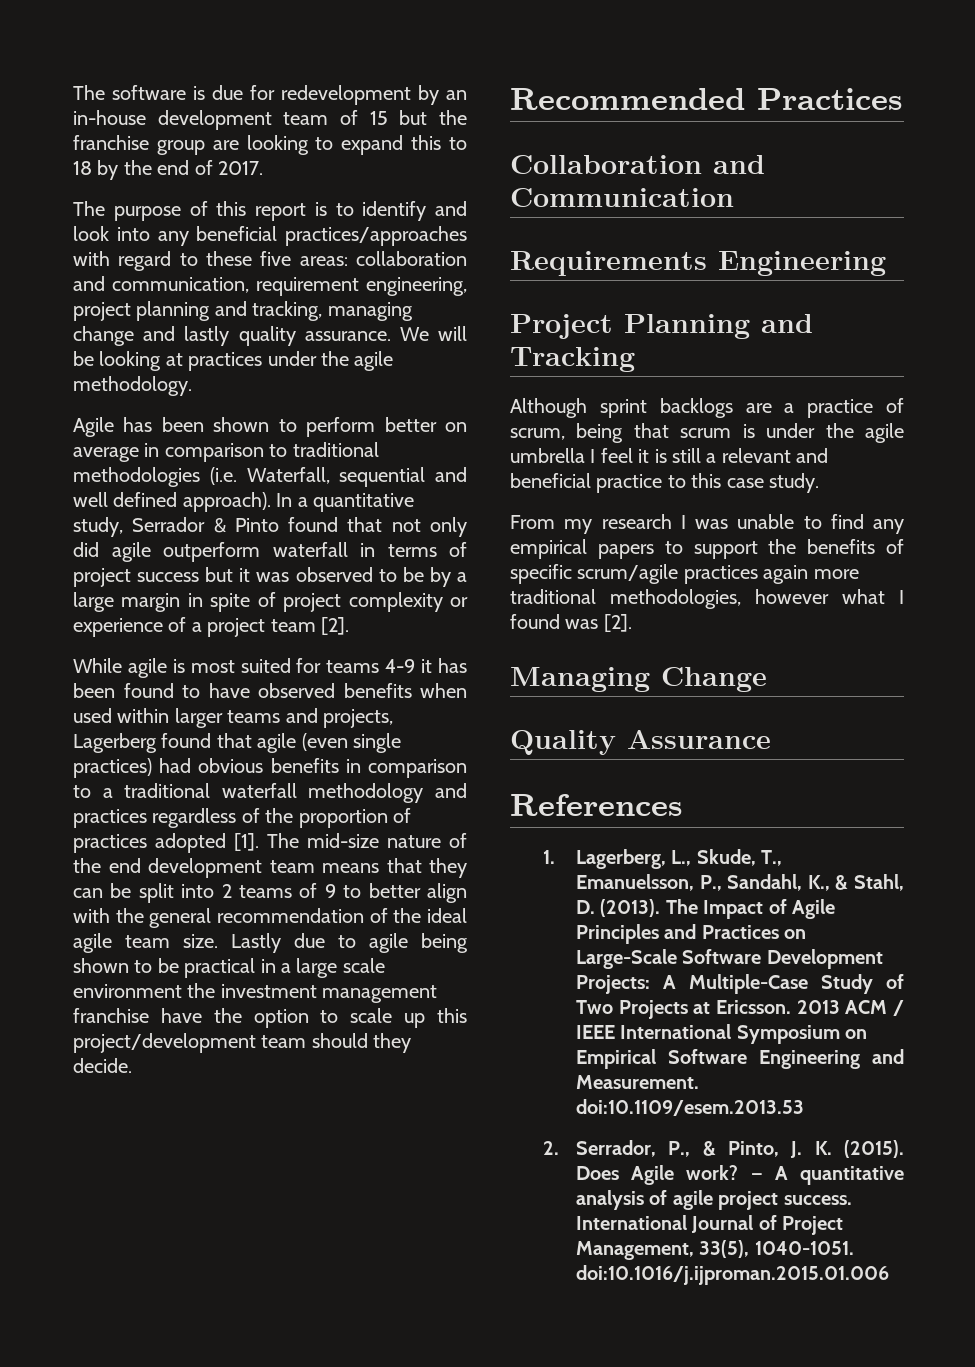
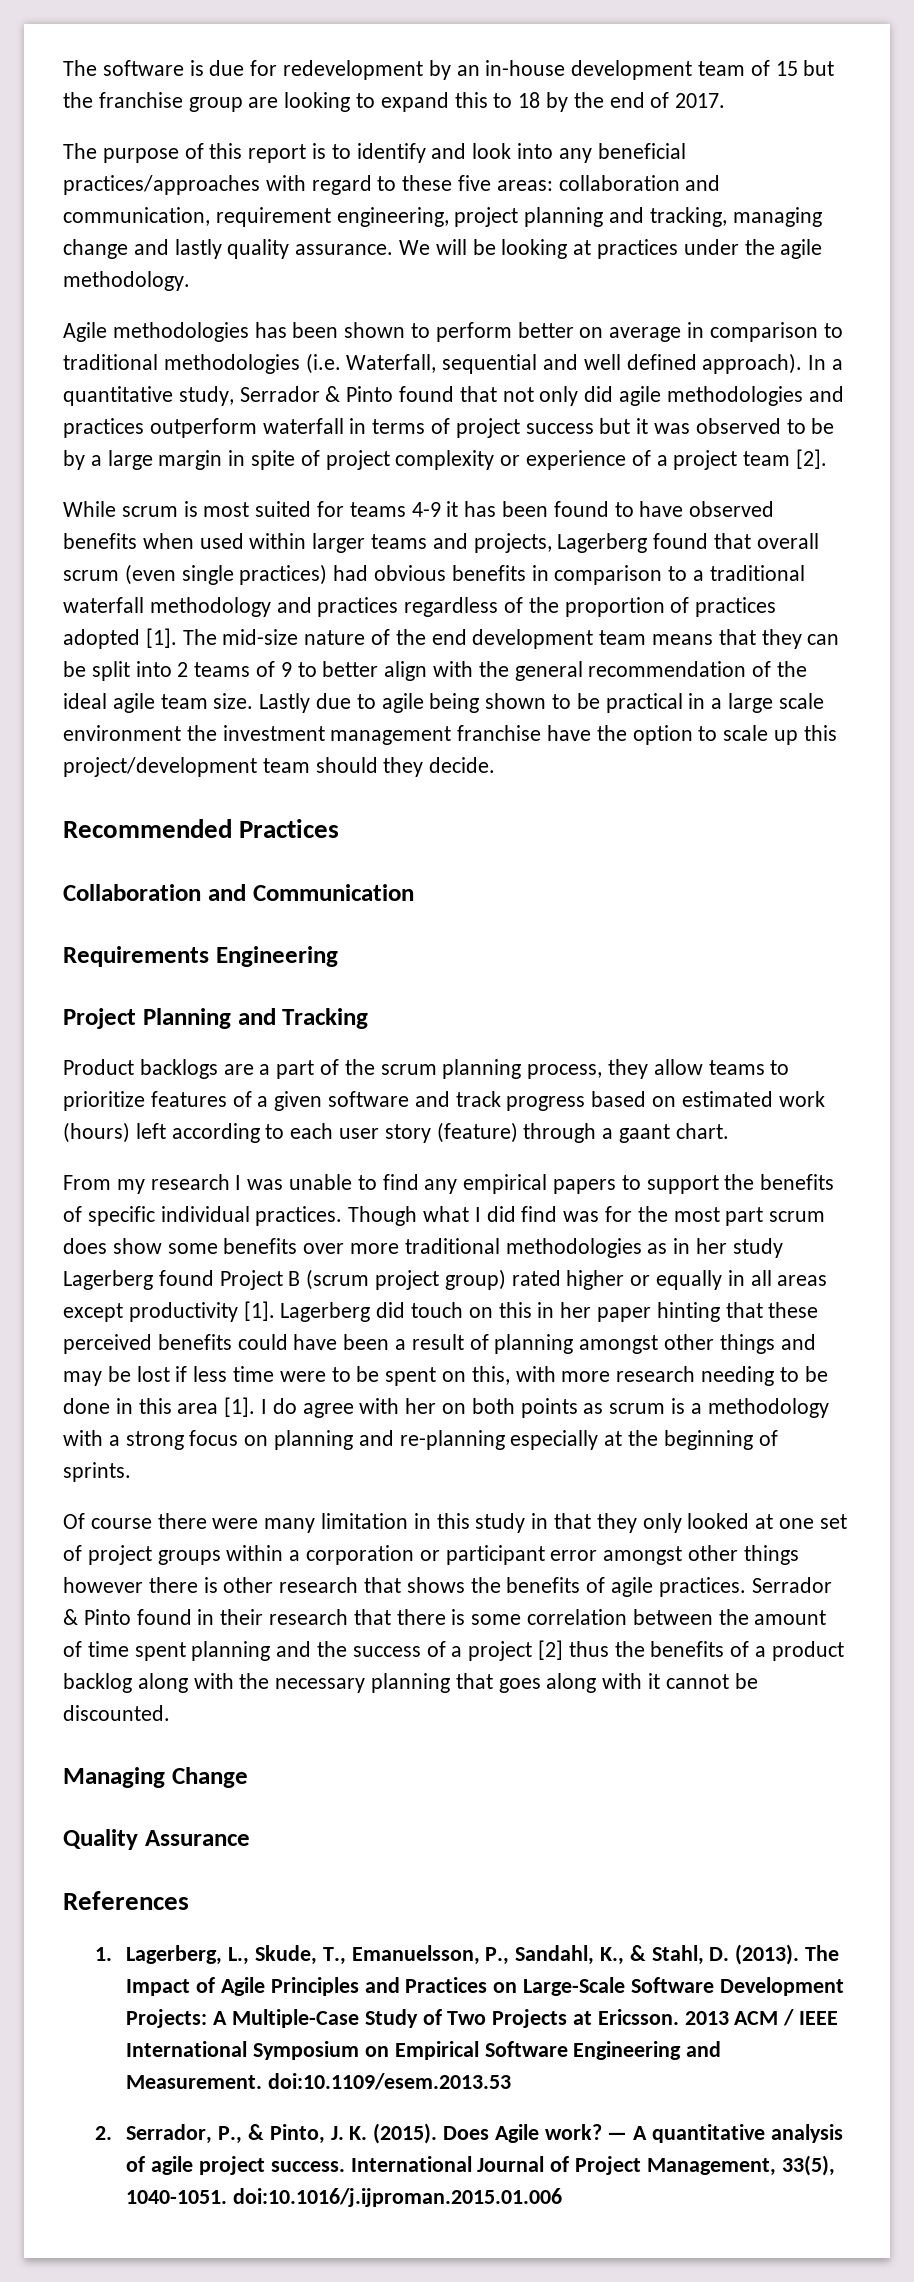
- Agile has been shown to perform better on average in comparison to traditional methodologies (i.e. Waterfall, sequential and well defined approach).
+ Agile methodologies has been shown to perform better on average in comparison to traditional methodologies (i.e. Waterfall, sequential and well defined approach).
- In a quantitative study, Serrador & Pinto found that not only did agile outperform waterfall in terms of project success but it was observed to be by a large margin in spite of project complexity or experience of a project team [2].
+ In a quantitative study, Serrador & Pinto found that not only did agile methodologies and practices outperform waterfall in terms of project success but it was observed to be by a large margin in spite of project complexity or experience of a project team [2].
- While agile is most suited for teams 4-9 it has been found to have observed benefits when used within larger teams and projects, Lagerberg found that agile (even single practices) had obvious benefits in comparison to a traditional waterfall methodology and practices regardless of the proportion of practices adopted [1].
+ While scrum is most suited for teams 4-9 it has been found to have observed benefits when used within larger teams and projects, Lagerberg found that overall scrum (even single practices) had obvious benefits in comparison to a traditional waterfall methodology and practices regardless of the proportion of practices adopted [1].
- Although sprint backlogs are a practice of scrum, being that scrum is under the agile umbrella I feel it is still a relevant and beneficial practice to this case study.
+ Product backlogs are a part of the scrum planning process, they allow teams to prioritize features of a given software and track progress based on estimated work (hours) left according to each user story (feature) through a gaant chart.
- From my research I was unable to find any empirical papers to support the benefits of specific scrum/agile practices again more traditional methodologies, however what I found was [2].
+ From my research I was unable to find any empirical papers to support the benefits of specific individual practices. Though what I did find was for the most part scrum does show some benefits over more traditional methodologies as in her study Lagerberg found Project B (scrum project group) rated higher or equally in all areas except productivity [1]. Lagerberg did touch on this in her paper hinting that these perceived benefits could have been a result of planning amongst other things and may be lost if less time were to be spent on this, with more research needing to be done in this area [1]. I do agree with her on both points as scrum is a methodology with a strong focus on planning and re-planning especially at the beginning of sprints.
+ Of course there were many limitation in this study in that they only looked at one set of project groups within a corporation or participant error amongst other things however there is other research that shows the benefits of agile practices. Serrador & Pinto found in their research that there is some correlation between the amount of time spent planning and the success of a project [2] thus the benefits of a product backlog along with the necessary planning that goes along with it cannot be discounted.

